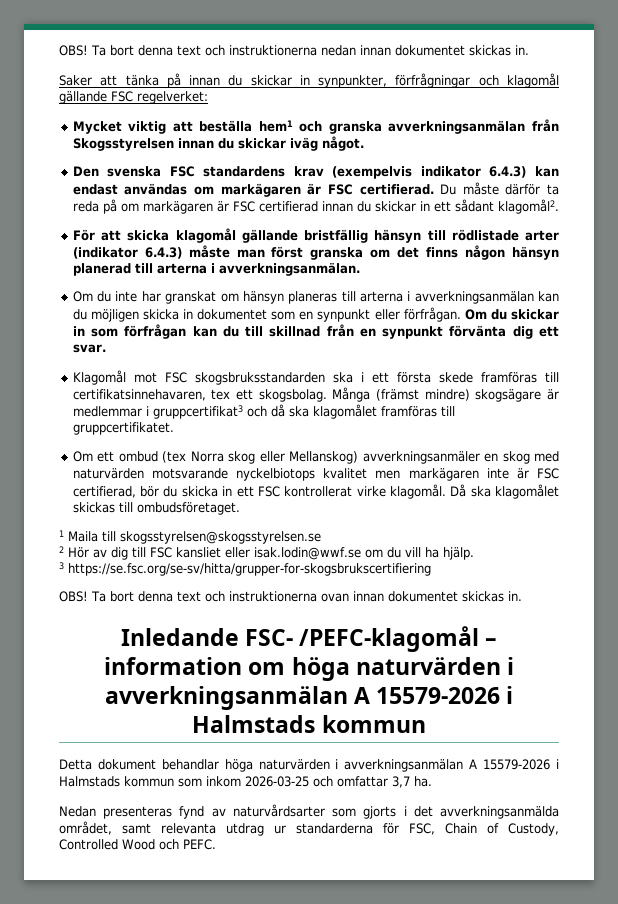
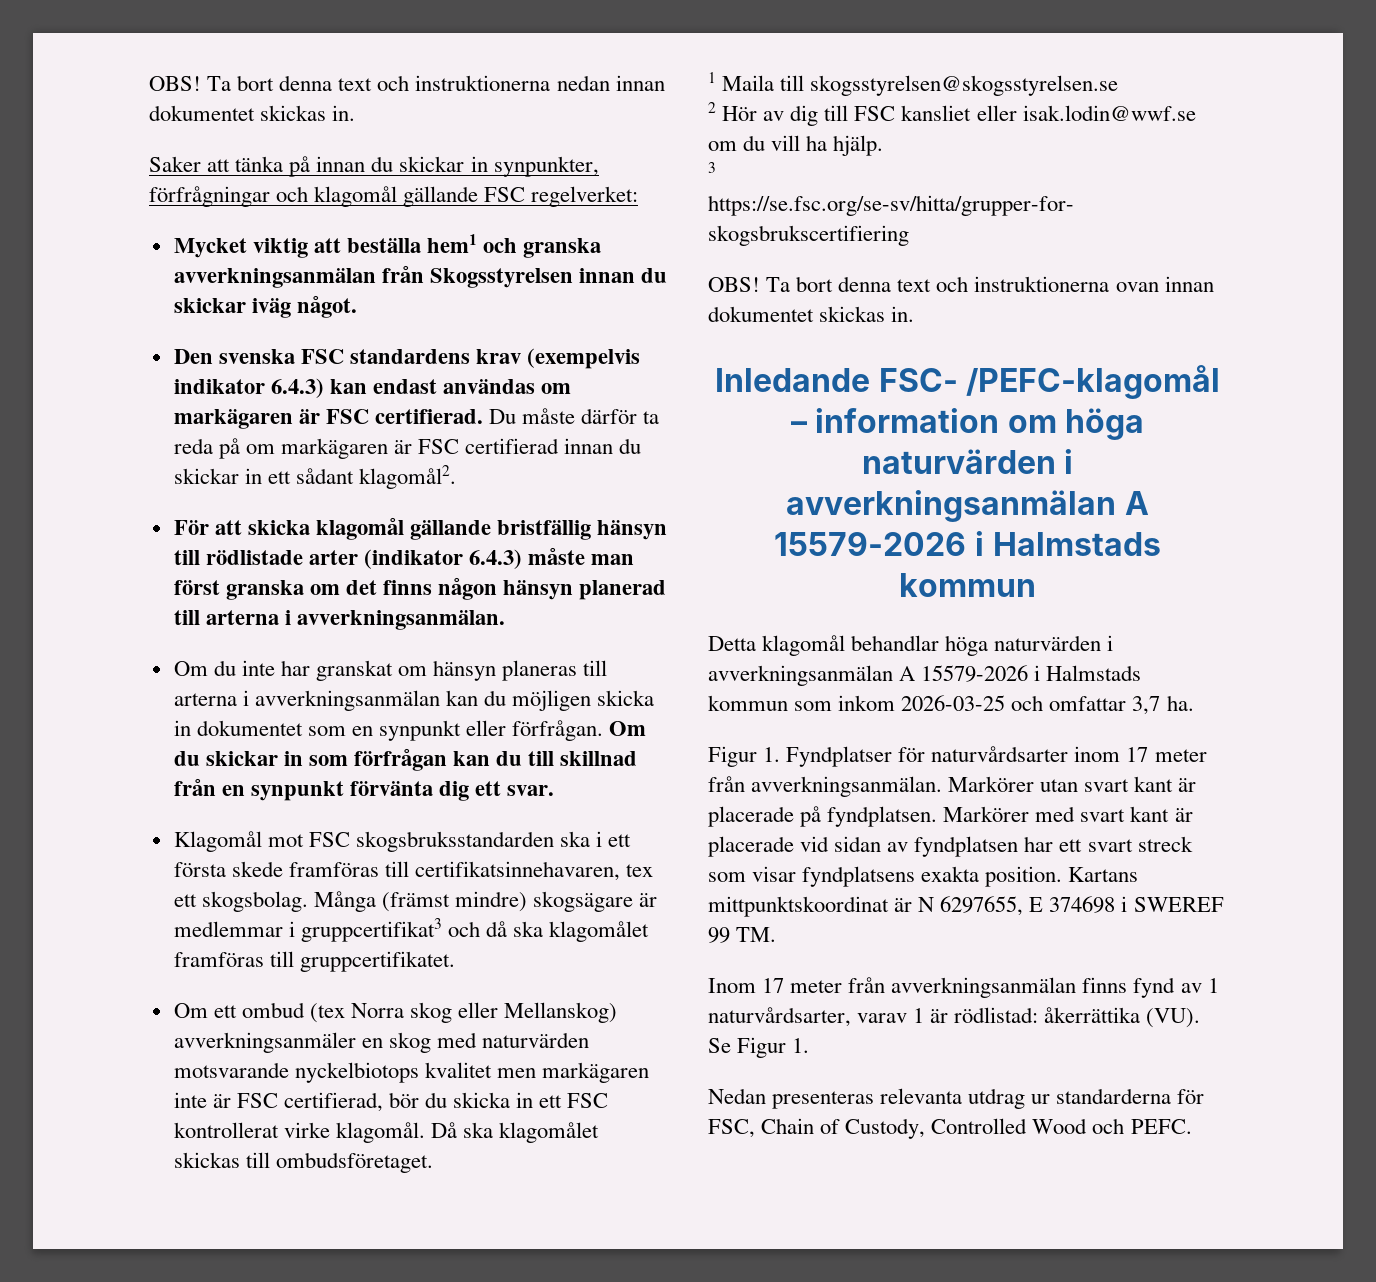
- Detta dokument behandlar höga naturvärden i avverkningsanmälan A 15579-2026 i Halmstads kommun som inkom 2026-03-25 och omfattar 3,7 ha.
+ Detta klagomål behandlar höga naturvärden i avverkningsanmälan A 15579-2026 i Halmstads kommun som inkom 2026-03-25 och omfattar 3,7 ha.
- Nedan presenteras fynd av naturvårdsarter som gjorts i det avverkningsanmälda området, samt relevanta utdrag ur standarderna för FSC, Chain of Custody, Controlled Wood och PEFC.
+ Figur 1. Fyndplatser för naturvårdsarter inom 17 meter från avverkningsanmälan. Markörer utan svart kant är placerade på fyndplatsen. Markörer med svart kant är placerade vid sidan av fyndplatsen har ett svart streck som visar fyndplatsens exakta position. Kartans mittpunktskoordinat är N 6297655, E 374698 i SWEREF 99 TM.
+ Inom 17 meter från avverkningsanmälan finns fynd av 1 naturvårdsarter, varav 1 är rödlistad: åkerrättika (VU). Se Figur 1.
+ Nedan presenteras relevanta utdrag ur standarderna för FSC, Chain of Custody, Controlled Wood och PEFC.

